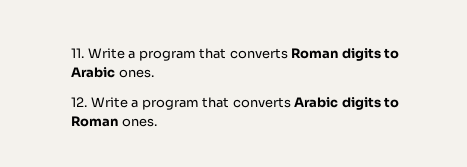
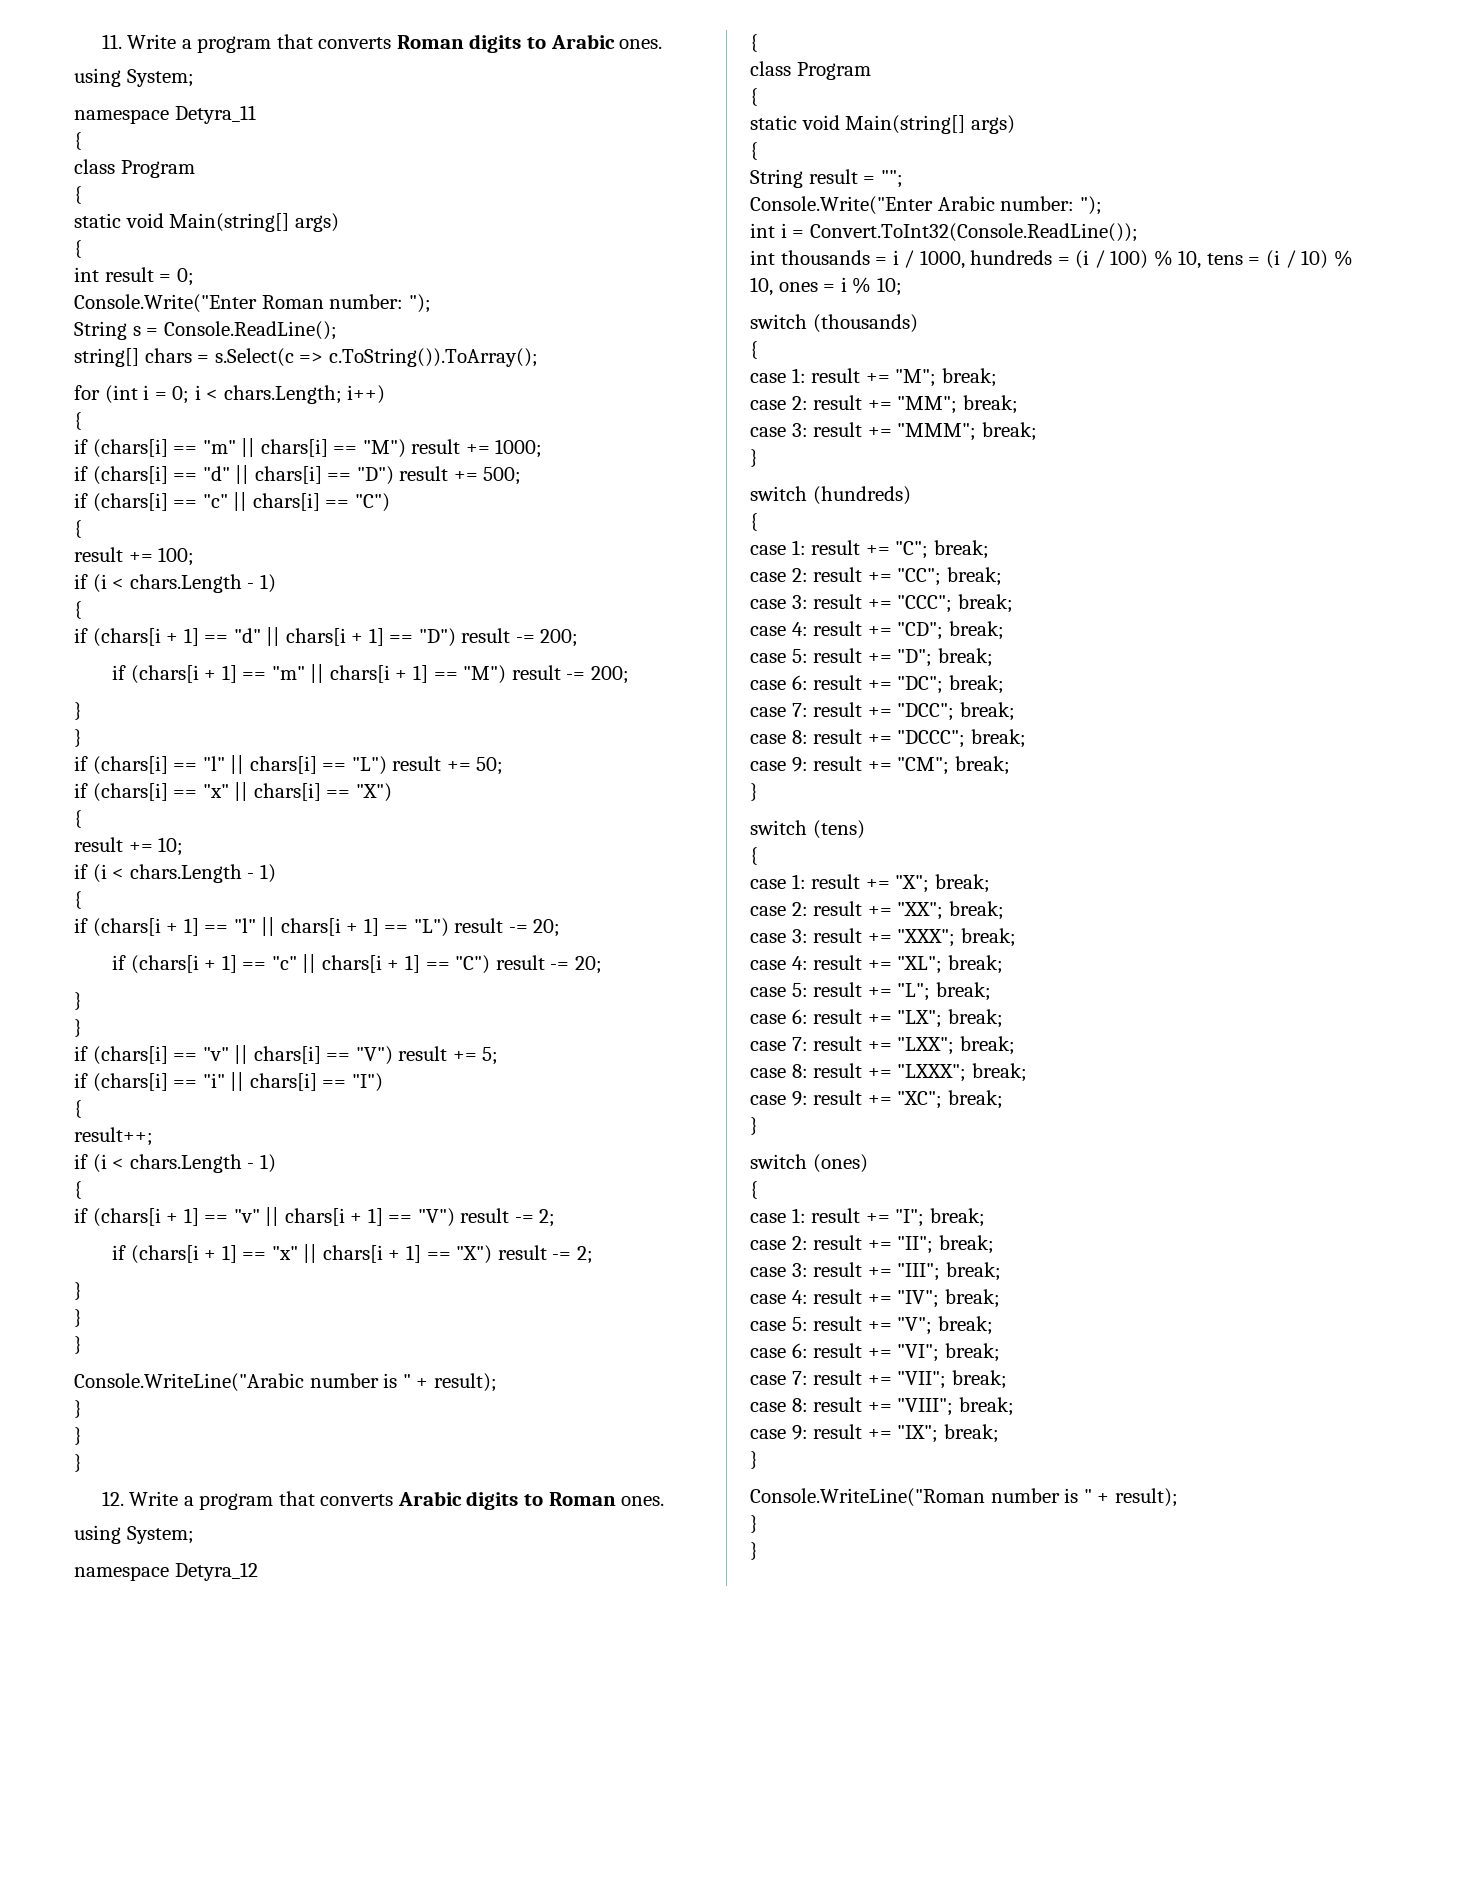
  11. Write a program that converts Roman digits to Arabic ones.
+ using System;
+ namespace Detyra_11
+ {
+ class Program
+ {
+ static void Main(string[] args)
+ {
+ int result = 0;
+ Console.Write("Enter Roman number: ");
+ String s = Console.ReadLine();
+ string[] chars = s.Select(c => c.ToString()).ToArray();
+ for (int i = 0; i < chars.Length; i++)
+ {
+ if (chars[i] == "m" || chars[i] == "M") result += 1000;
+ if (chars[i] == "d" || chars[i] == "D") result += 500;
+ if (chars[i] == "c" || chars[i] == "C")
+ {
+ result += 100;
+ if (i < chars.Length - 1)
+ {
+ if (chars[i + 1] == "d" || chars[i + 1] == "D") result -= 200;
+ if (chars[i + 1] == "m" || chars[i + 1] == "M") result -= 200;
+ }
+ }
+ if (chars[i] == "l" || chars[i] == "L") result += 50;
+ if (chars[i] == "x" || chars[i] == "X")
+ {
+ result += 10;
+ if (i < chars.Length - 1)
+ {
+ if (chars[i + 1] == "l" || chars[i + 1] == "L") result -= 20;
+ if (chars[i + 1] == "c" || chars[i + 1] == "C") result -= 20;
+ }
+ }
+ if (chars[i] == "v" || chars[i] == "V") result += 5;
+ if (chars[i] == "i" || chars[i] == "I")
+ {
+ result++;
+ if (i < chars.Length - 1)
+ {
+ if (chars[i + 1] == "v" || chars[i + 1] == "V") result -= 2;
+ if (chars[i + 1] == "x" || chars[i + 1] == "X") result -= 2;
+ }
+ }
+ }
+ Console.WriteLine("Arabic number is " + result);
+ }
+ }
+ }
  12. Write a program that converts Arabic digits to Roman ones.
+ using System;
+ namespace Detyra_12
+ {
+ class Program
+ {
+ static void Main(string[] args)
+ {
+ String result = "";
+ Console.Write("Enter Arabic number: ");
+ int i = Convert.ToInt32(Console.ReadLine());
+ int thousands = i / 1000, hundreds = (i / 100) % 10, tens = (i / 10) % 10, ones = i % 10;
+ switch (thousands)
+ {
+ case 1: result += "M"; break;
+ case 2: result += "MM"; break;
+ case 3: result += "MMM"; break;
+ }
+ switch (hundreds)
+ {
+ case 1: result += "C"; break;
+ case 2: result += "CC"; break;
+ case 3: result += "CCC"; break;
+ case 4: result += "CD"; break;
+ case 5: result += "D"; break;
+ case 6: result += "DC"; break;
+ case 7: result += "DCC"; break;
+ case 8: result += "DCCC"; break;
+ case 9: result += "CM"; break;
+ }
+ switch (tens)
+ {
+ case 1: result += "X"; break;
+ case 2: result += "XX"; break;
+ case 3: result += "XXX"; break;
+ case 4: result += "XL"; break;
+ case 5: result += "L"; break;
+ case 6: result += "LX"; break;
+ case 7: result += "LXX"; break;
+ case 8: result += "LXXX"; break;
+ case 9: result += "XC"; break;
+ }
+ switch (ones)
+ {
+ case 1: result += "I"; break;
+ case 2: result += "II"; break;
+ case 3: result += "III"; break;
+ case 4: result += "IV"; break;
+ case 5: result += "V"; break;
+ case 6: result += "VI"; break;
+ case 7: result += "VII"; break;
+ case 8: result += "VIII"; break;
+ case 9: result += "IX"; break;
+ }
+ Console.WriteLine("Roman number is " + result);
+ }
+ }

